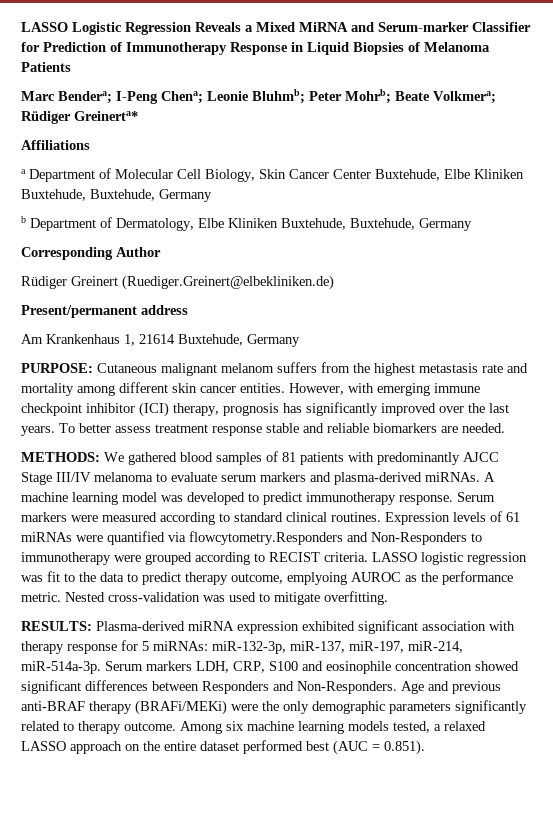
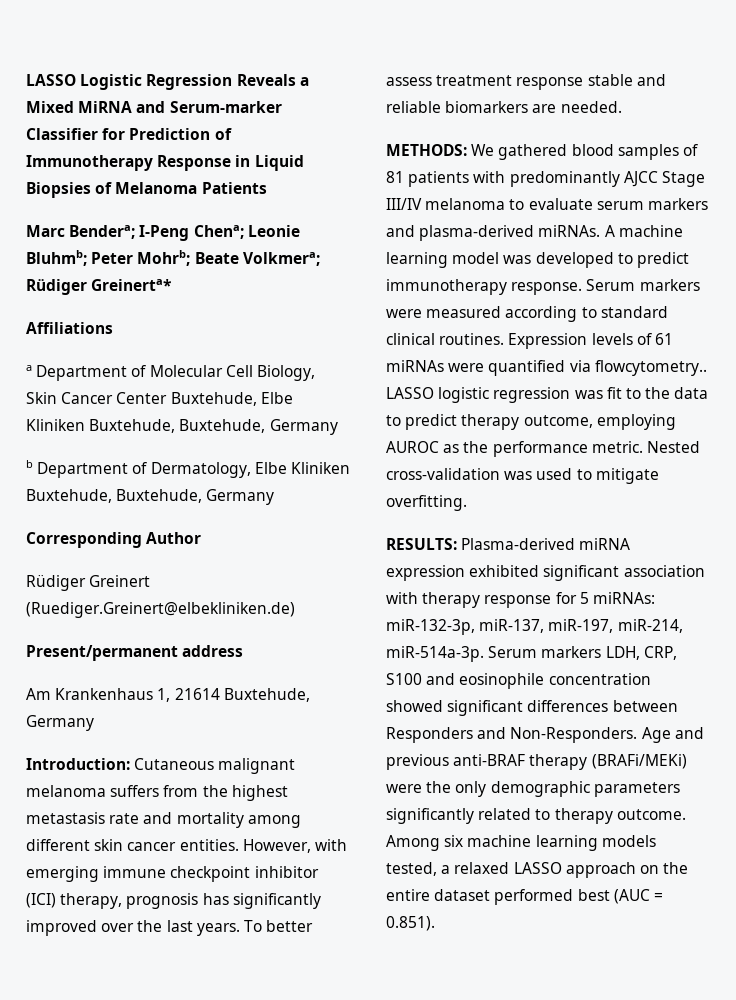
- PURPOSE: Cutaneous malignant melanom suffers from the highest metastasis rate and mortality among different skin cancer entities.
+ Introduction: Cutaneous malignant melanoma suffers from the highest metastasis rate and mortality among different skin cancer entities.
- Expression levels of 61 miRNAs were quantified via flowcytometry.Responders and Non-Responders to immunotherapy were grouped according to RECIST criteria.
+ Expression levels of 61 miRNAs were quantified via flowcytometry..
- LASSO logistic regression was fit to the data to predict therapy outcome, emplyoing AUROC as the performance metric.
+ LASSO logistic regression was fit to the data to predict therapy outcome, employing AUROC as the performance metric.

